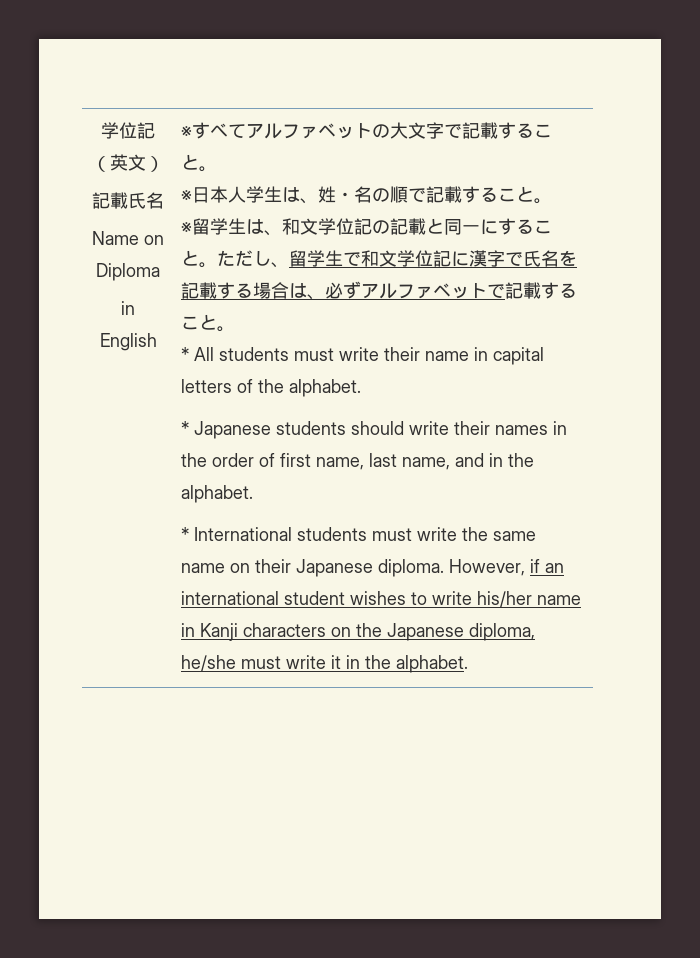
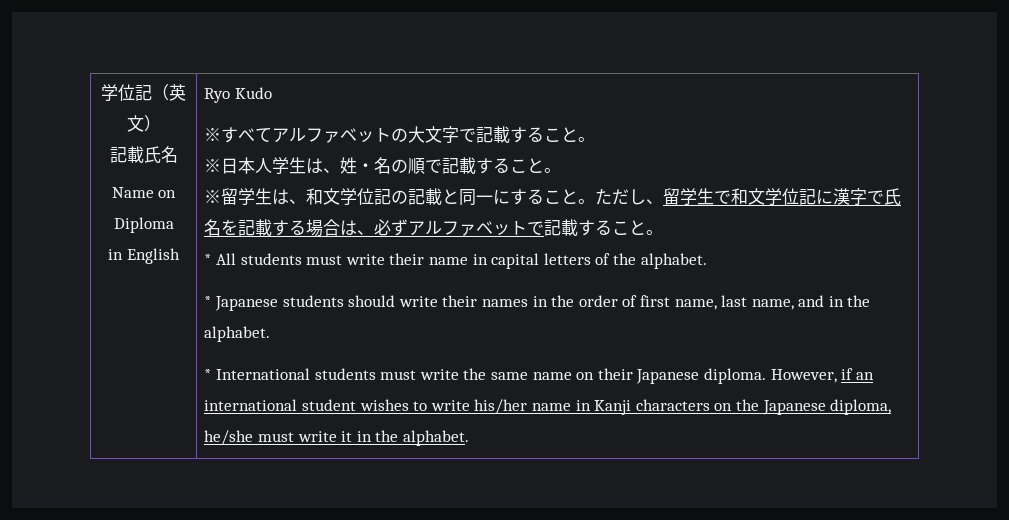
+ Ryo Kudo

